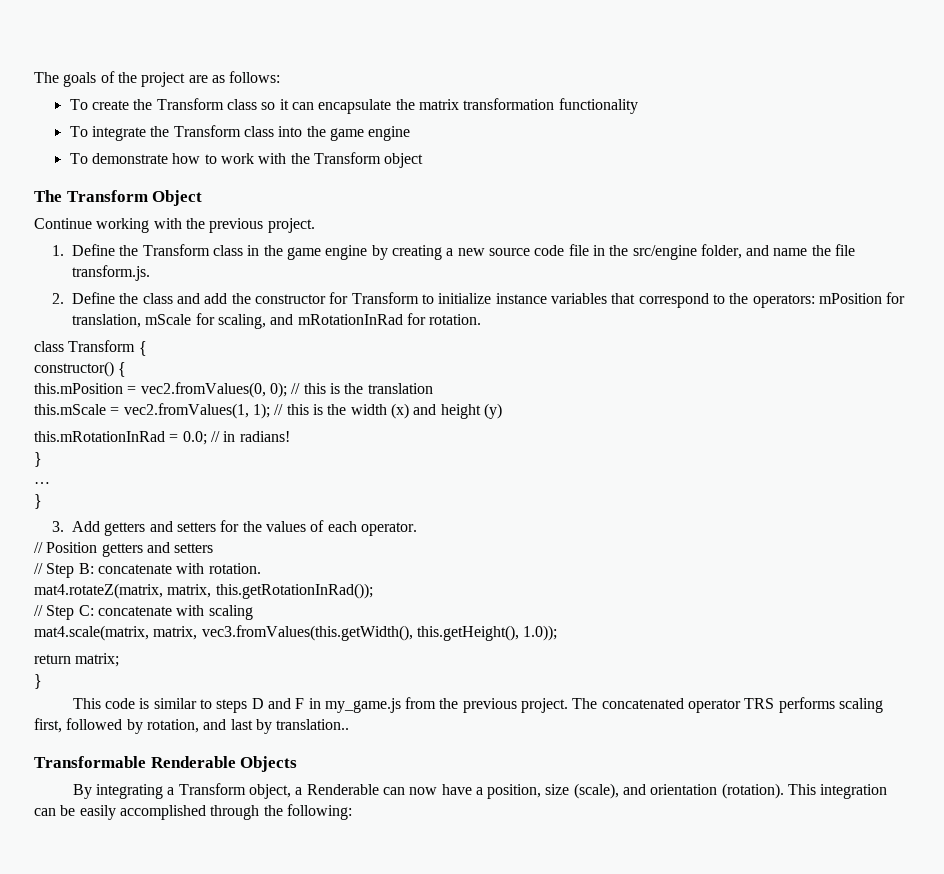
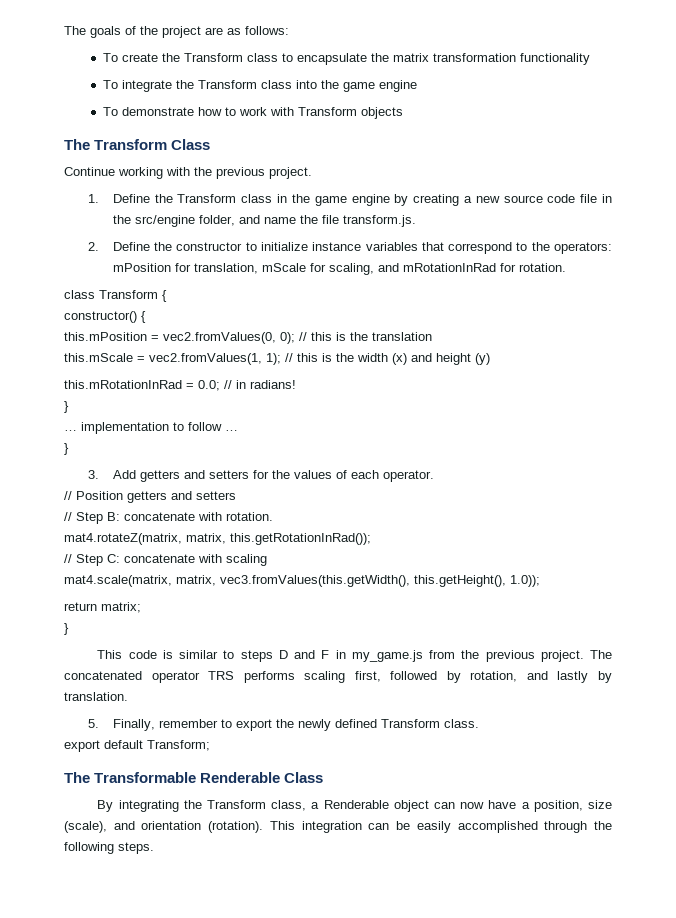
- To create the Transform class so it can encapsulate the matrix transformation functionality
+ To create the Transform class to encapsulate the matrix transformation functionality
- To demonstrate how to work with the Transform object
+ To demonstrate how to work with Transform objects
- The Transform Object
+ The Transform Class
- 2. Define the class and add the constructor for Transform to initialize instance variables that correspond to the operators: mPosition for translation, mScale for scaling, and mRotationInRad for rotation.
+ 2. Define the constructor to initialize instance variables that correspond to the operators: mPosition for translation, mScale for scaling, and mRotationInRad for rotation.
- …
+ … implementation to follow …
- The concatenated operator TRS performs scaling first, followed by rotation, and last by translation..
- Transformable Renderable Objects
+ The concatenated operator TRS performs scaling first, followed by rotation, and lastly by translation.
+ 5. Finally, remember to export the newly defined Transform class.
+ export default Transform;
+ The Transformable Renderable Class
- By integrating a Transform object, a Renderable can now have a position, size (scale), and orientation (rotation).
+ By integrating the Transform class, a Renderable object can now have a position, size (scale), and orientation (rotation).
- This integration can be easily accomplished through the following:
+ This integration can be easily accomplished through the following steps.

